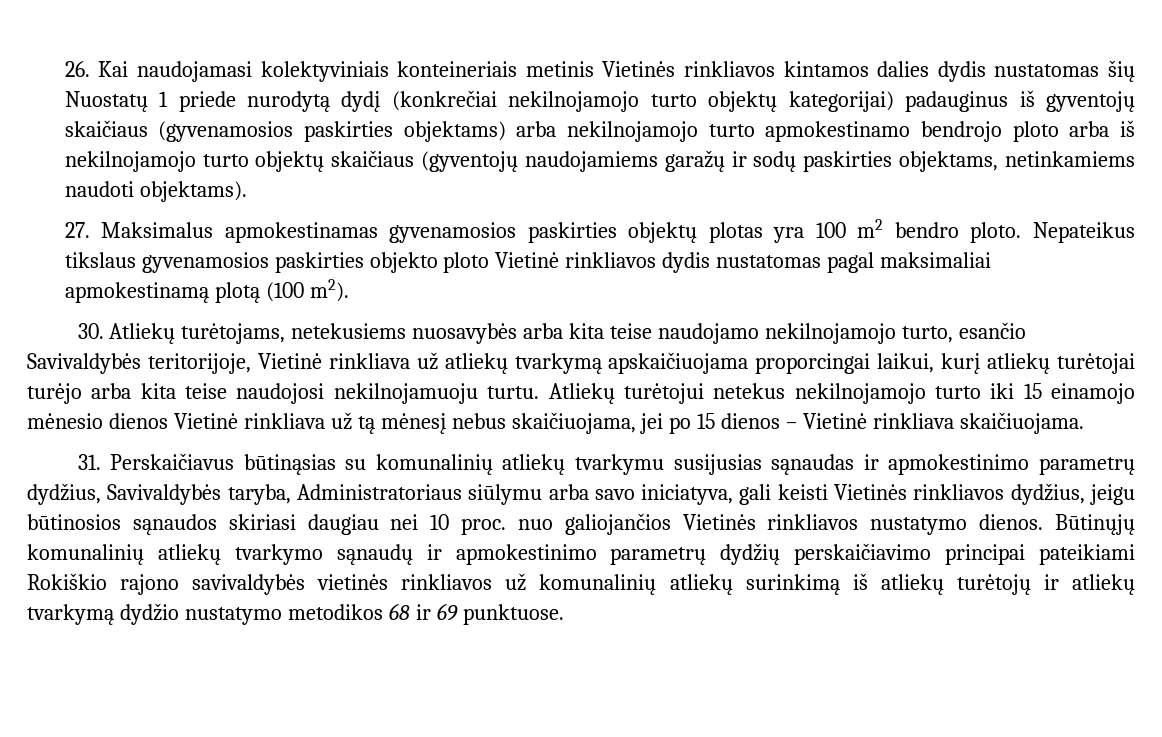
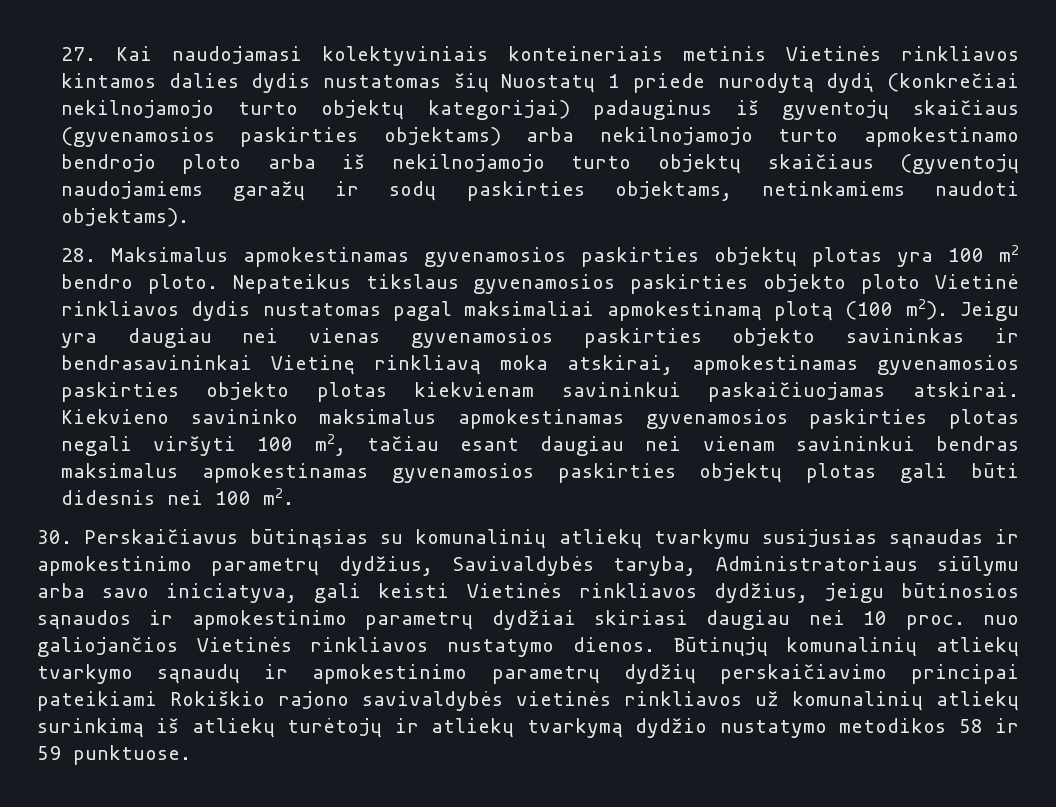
- 26. Kai naudojamasi kolektyviniais konteineriais metinis Vietinės rinkliavos kintamos dalies dydis nustatomas šių Nuostatų 1 priede nurodytą dydį (konkrečiai nekilnojamojo turto objektų kategorijai) padauginus iš gyventojų skaičiaus (gyvenamosios paskirties objektams) arba nekilnojamojo turto apmokestinamo bendrojo ploto arba iš nekilnojamojo turto objektų skaičiaus (gyventojų naudojamiems garažų ir sodų paskirties objektams, netinkamiems naudoti objektams).
+ 27. Kai naudojamasi kolektyviniais konteineriais metinis Vietinės rinkliavos kintamos dalies dydis nustatomas šių Nuostatų 1 priede nurodytą dydį (konkrečiai nekilnojamojo turto objektų kategorijai) padauginus iš gyventojų skaičiaus (gyvenamosios paskirties objektams) arba nekilnojamojo turto apmokestinamo bendrojo ploto arba iš nekilnojamojo turto objektų skaičiaus (gyventojų naudojamiems garažų ir sodų paskirties objektams, netinkamiems naudoti objektams).
- 27. Maksimalus apmokestinamas gyvenamosios paskirties objektų plotas yra 100 m2 bendro ploto.
+ 28. Maksimalus apmokestinamas gyvenamosios paskirties objektų plotas yra 100 m2 bendro ploto.
- Nepateikus tikslaus gyvenamosios paskirties objekto ploto Vietinė rinkliavos dydis nustatomas pagal maksimaliai apmokestinamą plotą (100 m2).
- 30. Atliekų turėtojams, netekusiems nuosavybės arba kita teise naudojamo nekilnojamojo turto, esančio Savivaldybės teritorijoje, Vietinė rinkliava už atliekų tvarkymą apskaičiuojama proporcingai laikui, kurį atliekų turėtojai turėjo arba kita teise naudojosi nekilnojamuoju turtu. Atliekų turėtojui netekus nekilnojamojo turto iki 15 einamojo mėnesio dienos Vietinė rinkliava už tą mėnesį nebus skaičiuojama, jei po 15 dienos – Vietinė rinkliava skaičiuojama.
- 31. Perskaičiavus būtinąsias su komunalinių atliekų tvarkymu susijusias sąnaudas ir apmokestinimo parametrų dydžius, Savivaldybės taryba, Administratoriaus siūlymu arba savo iniciatyva, gali keisti Vietinės rinkliavos dydžius, jeigu būtinosios sąnaudos skiriasi daugiau nei 10 proc. nuo galiojančios Vietinės rinkliavos nustatymo dienos.
+ Nepateikus tikslaus gyvenamosios paskirties objekto ploto Vietinė rinkliavos dydis nustatomas pagal maksimaliai apmokestinamą plotą (100 m2). Jeigu yra daugiau nei vienas gyvenamosios paskirties objekto savininkas ir bendrasavininkai Vietinę rinkliavą moka atskirai, apmokestinamas gyvenamosios paskirties objekto plotas kiekvienam savininkui paskaičiuojamas atskirai. Kiekvieno savininko maksimalus apmokestinamas gyvenamosios paskirties plotas negali viršyti 100 m2, tačiau esant daugiau nei vienam savininkui bendras maksimalus apmokestinamas gyvenamosios paskirties objektų plotas gali būti didesnis nei 100 m2.
+ 30. Perskaičiavus būtinąsias su komunalinių atliekų tvarkymu susijusias sąnaudas ir apmokestinimo parametrų dydžius, Savivaldybės taryba, Administratoriaus siūlymu arba savo iniciatyva, gali keisti Vietinės rinkliavos dydžius, jeigu būtinosios sąnaudos ir apmokestinimo parametrų dydžiai skiriasi daugiau nei 10 proc. nuo galiojančios Vietinės rinkliavos nustatymo dienos.
- Būtinųjų komunalinių atliekų tvarkymo sąnaudų ir apmokestinimo parametrų dydžių perskaičiavimo principai pateikiami Rokiškio rajono savivaldybės vietinės rinkliavos už komunalinių atliekų surinkimą iš atliekų turėtojų ir atliekų tvarkymą dydžio nustatymo metodikos 68 ir 69 punktuose.
+ Būtinųjų komunalinių atliekų tvarkymo sąnaudų ir apmokestinimo parametrų dydžių perskaičiavimo principai pateikiami Rokiškio rajono savivaldybės vietinės rinkliavos už komunalinių atliekų surinkimą iš atliekų turėtojų ir atliekų tvarkymą dydžio nustatymo metodikos 58 ir 59 punktuose.

